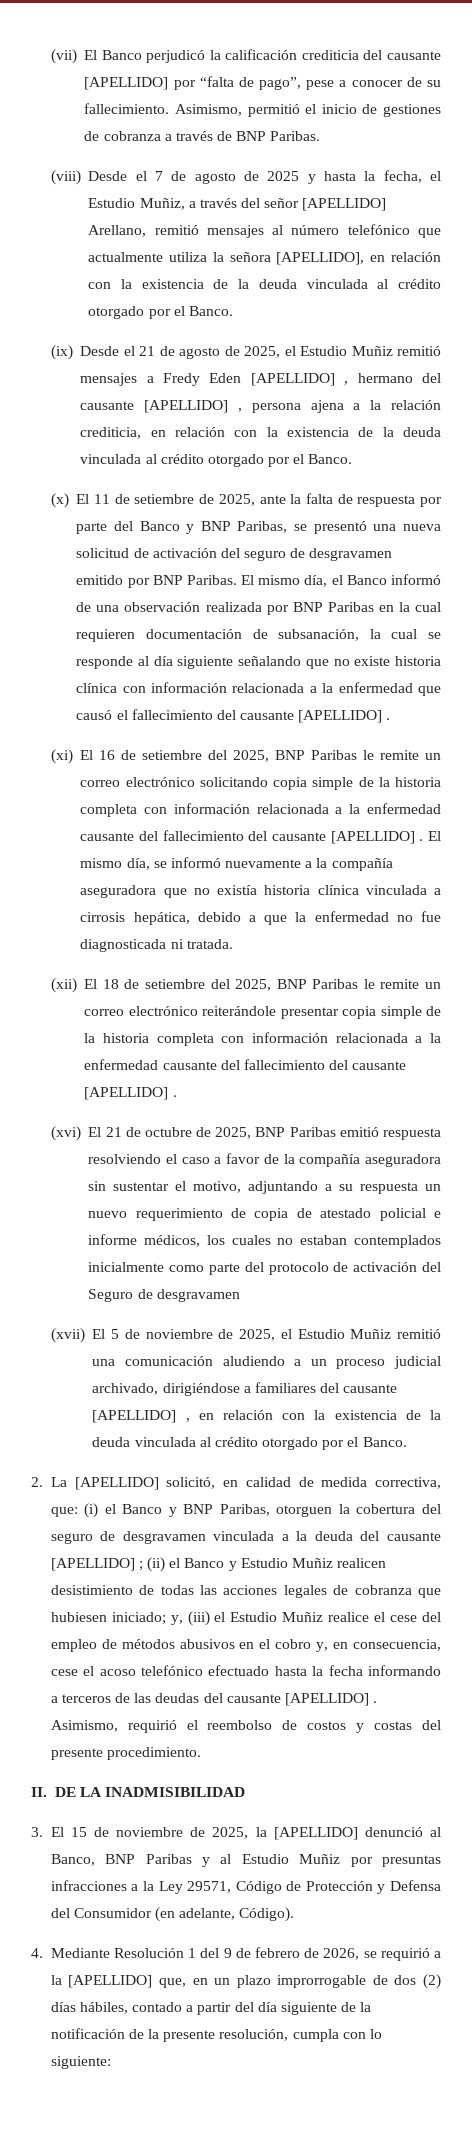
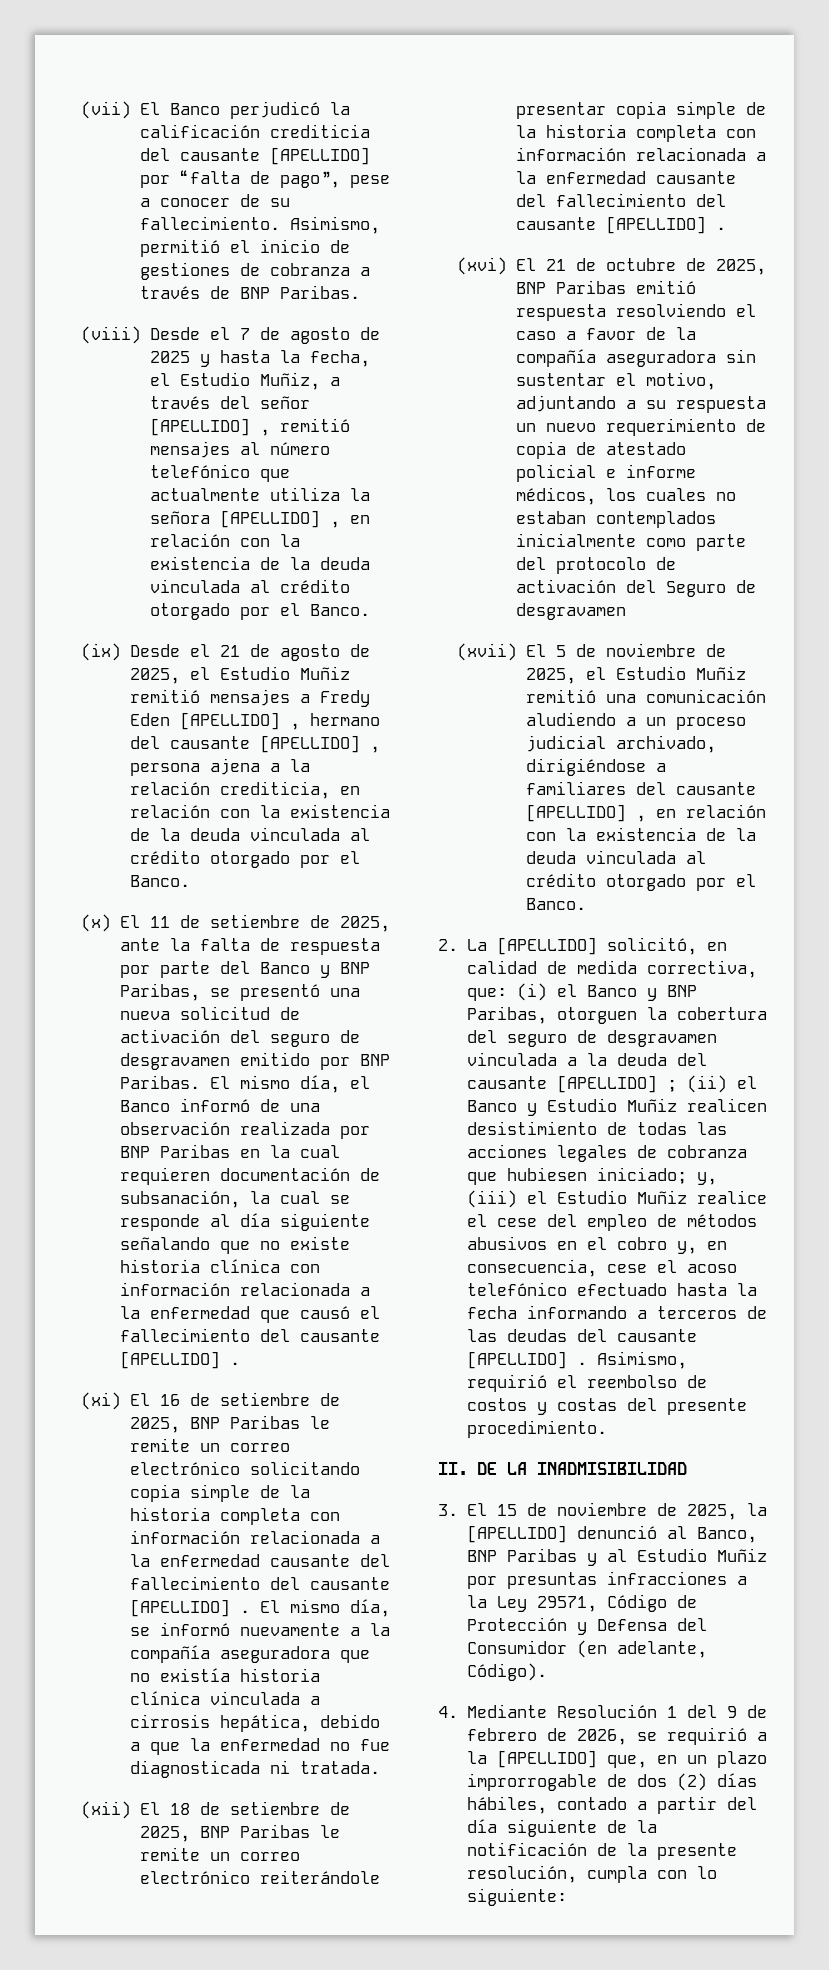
- (viii) Desde el 7 de agosto de 2025 y hasta la fecha, el Estudio Muñiz, a través del señor [APELLIDO] Arellano, remitió mensajes al número telefónico que actualmente utiliza la señora [APELLIDO], en relación con la existencia de la deuda vinculada al crédito otorgado por el Banco.
+ (viii) Desde el 7 de agosto de 2025 y hasta la fecha, el Estudio Muñiz, a través del señor [APELLIDO] , remitió mensajes al número telefónico que actualmente utiliza la señora [APELLIDO] , en relación con la existencia de la deuda vinculada al crédito otorgado por el Banco.
- (xi) El 16 de setiembre del 2025, BNP Paribas le remite un correo electrónico solicitando copia simple de la historia completa con información relacionada a la enfermedad causante del fallecimiento del causante [APELLIDO] .
+ (xi) El 16 de setiembre de 2025, BNP Paribas le remite un correo electrónico solicitando copia simple de la historia completa con información relacionada a la enfermedad causante del fallecimiento del causante [APELLIDO] .
- (xii) El 18 de setiembre del 2025, BNP Paribas le remite un correo electrónico reiterándole presentar copia simple de la historia completa con información relacionada a la enfermedad causante del fallecimiento del causante [APELLIDO] .
+ (xii) El 18 de setiembre de 2025, BNP Paribas le remite un correo electrónico reiterándole presentar copia simple de la historia completa con información relacionada a la enfermedad causante del fallecimiento del causante [APELLIDO] .

